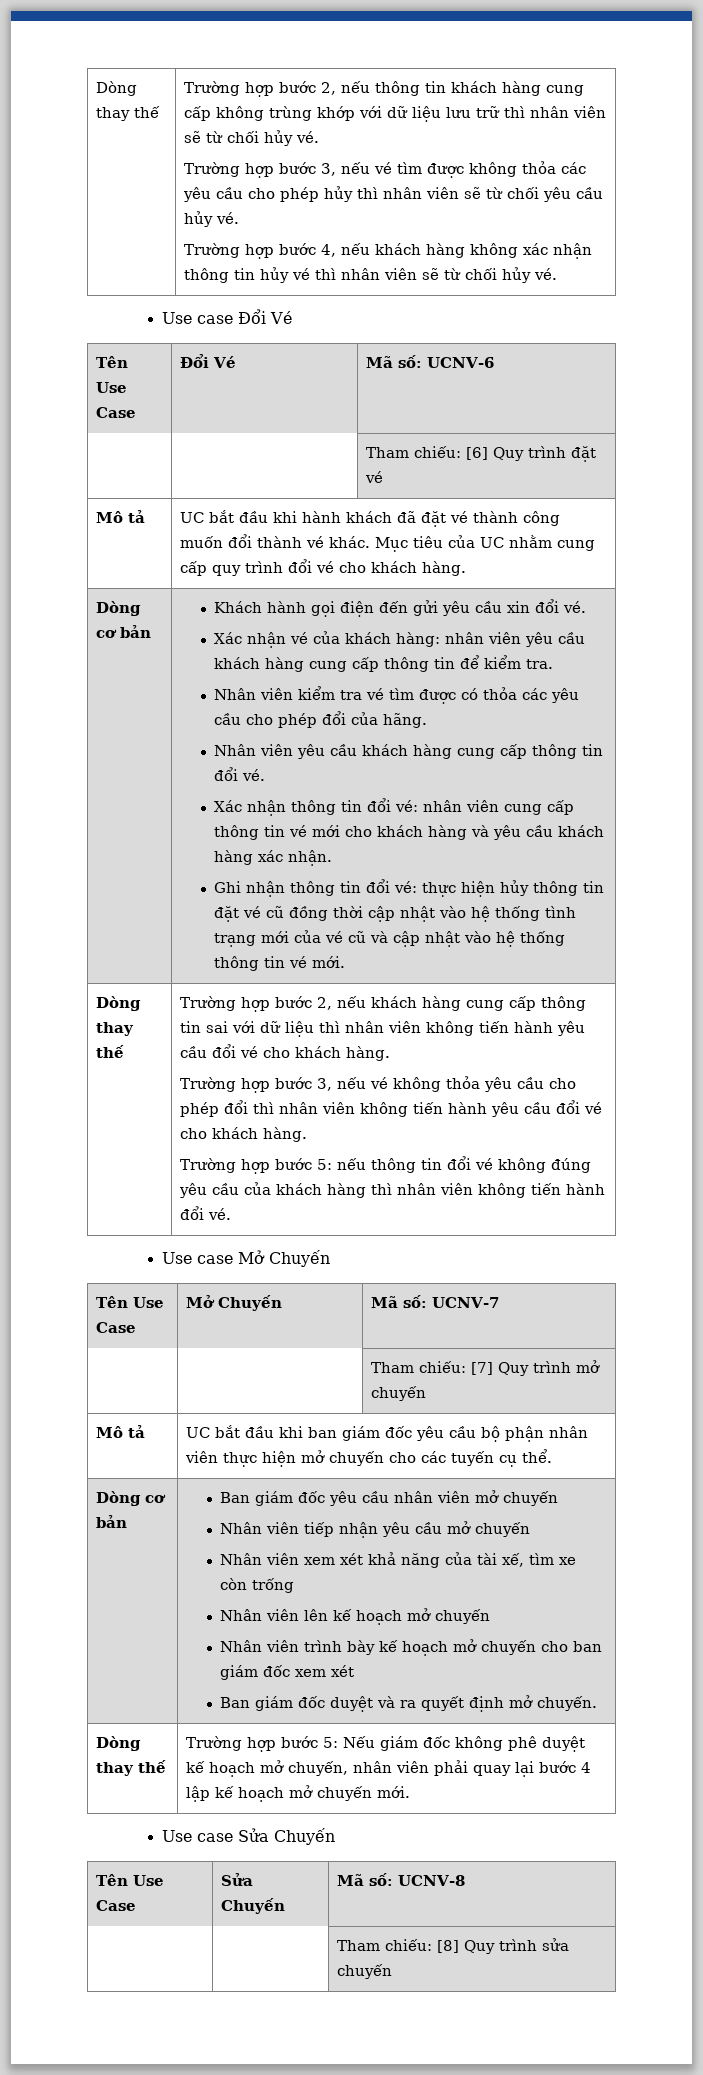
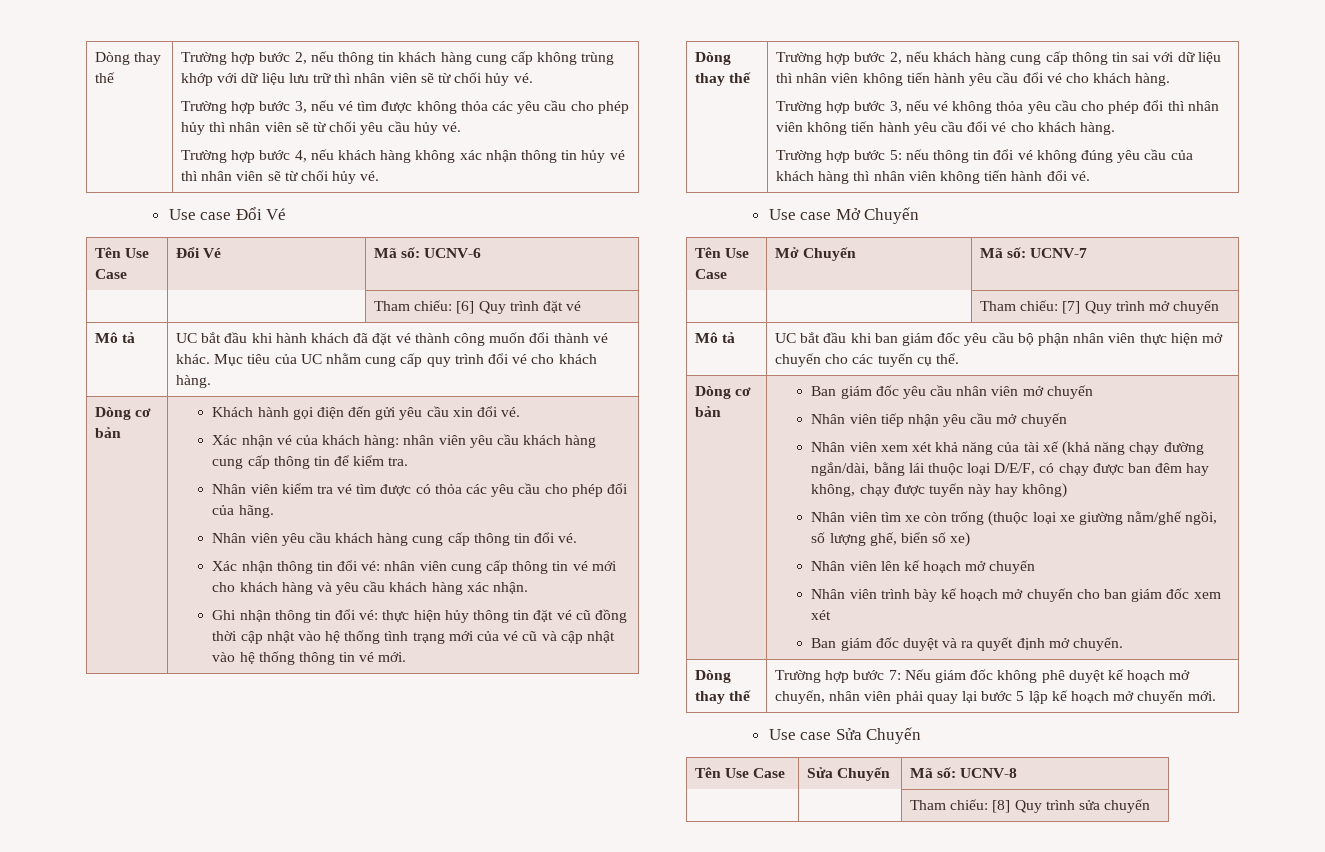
- Nhân viên xem xét khả năng của tài xế, tìm xe còn trống
+ Nhân viên xem xét khả năng của tài xế (khả năng chạy đường ngắn/dài, bằng lái thuộc loại D/E/F, có chạy được ban đêm hay không, chạy được tuyến này hay không)
+ Nhân viên tìm xe còn trống (thuộc loại xe giường nằm/ghế ngồi, số lượng ghế, biển số xe)
- Dòng thay thế | Trường hợp bước 5: Nếu giám đốc không phê duyệt kế hoạch mở chuyến, nhân viên phải quay lại bước 4 lập kế hoạch mở chuyến mới.
+ Dòng thay thế | Trường hợp bước 7: Nếu giám đốc không phê duyệt kế hoạch mở chuyến, nhân viên phải quay lại bước 5 lập kế hoạch mở chuyến mới.

